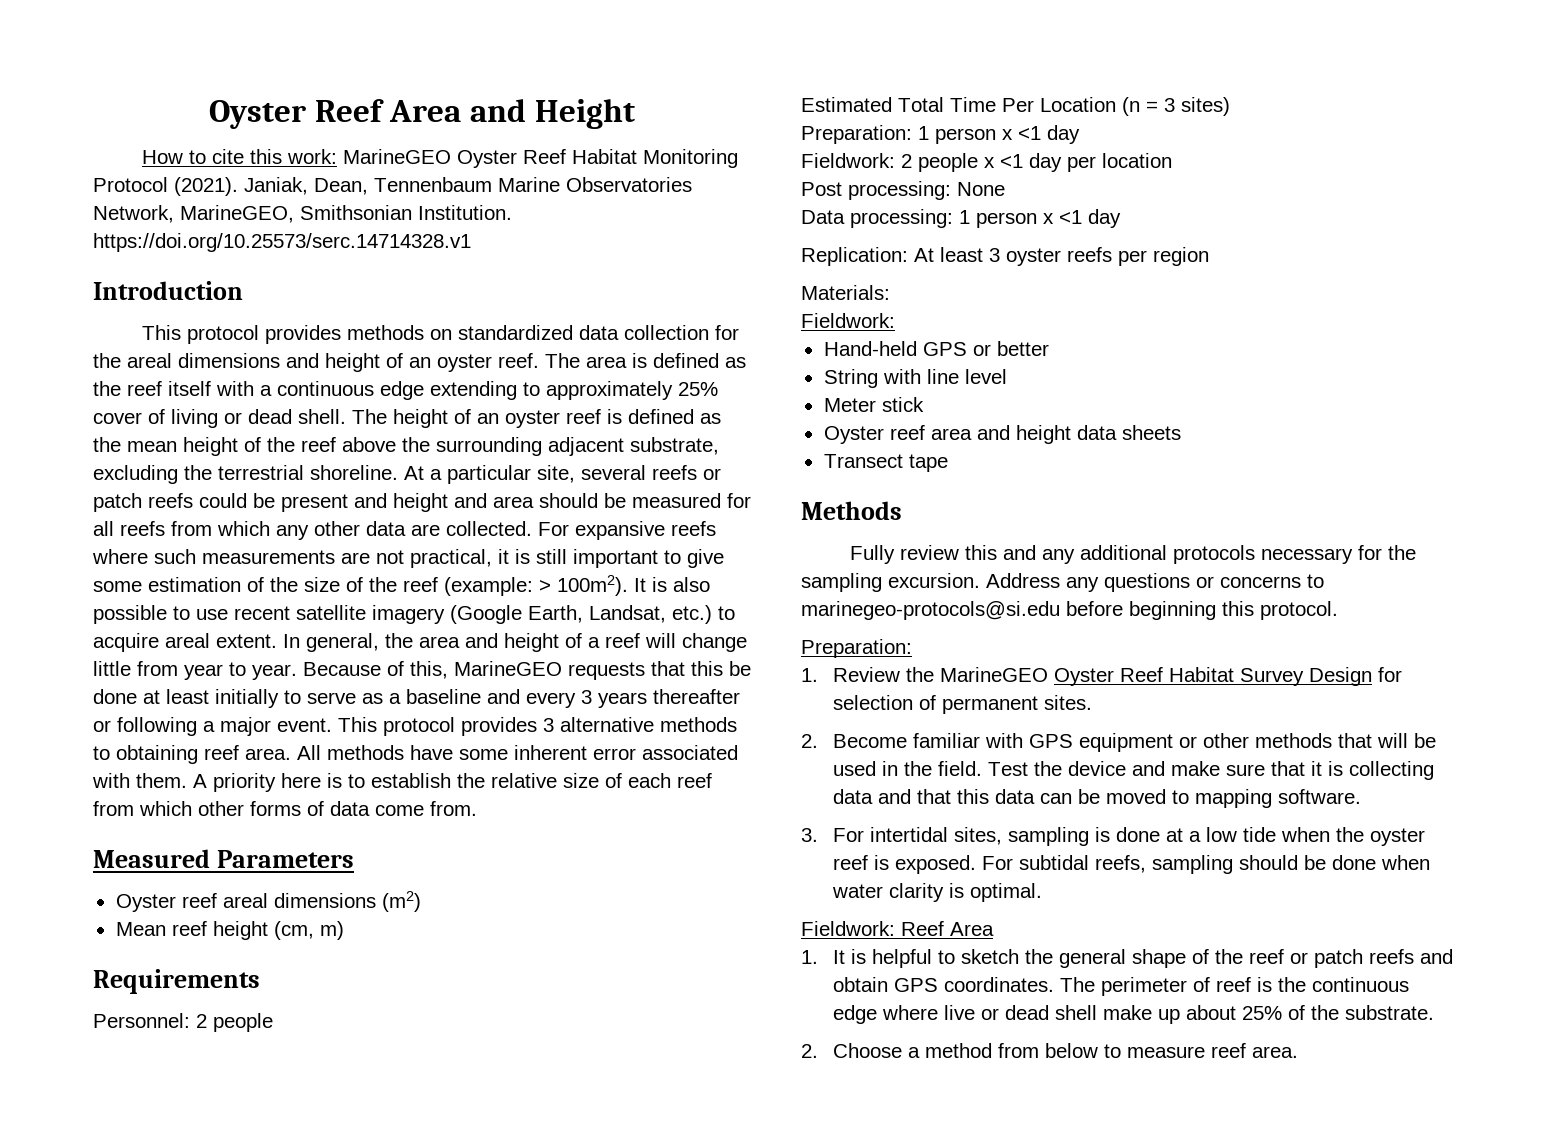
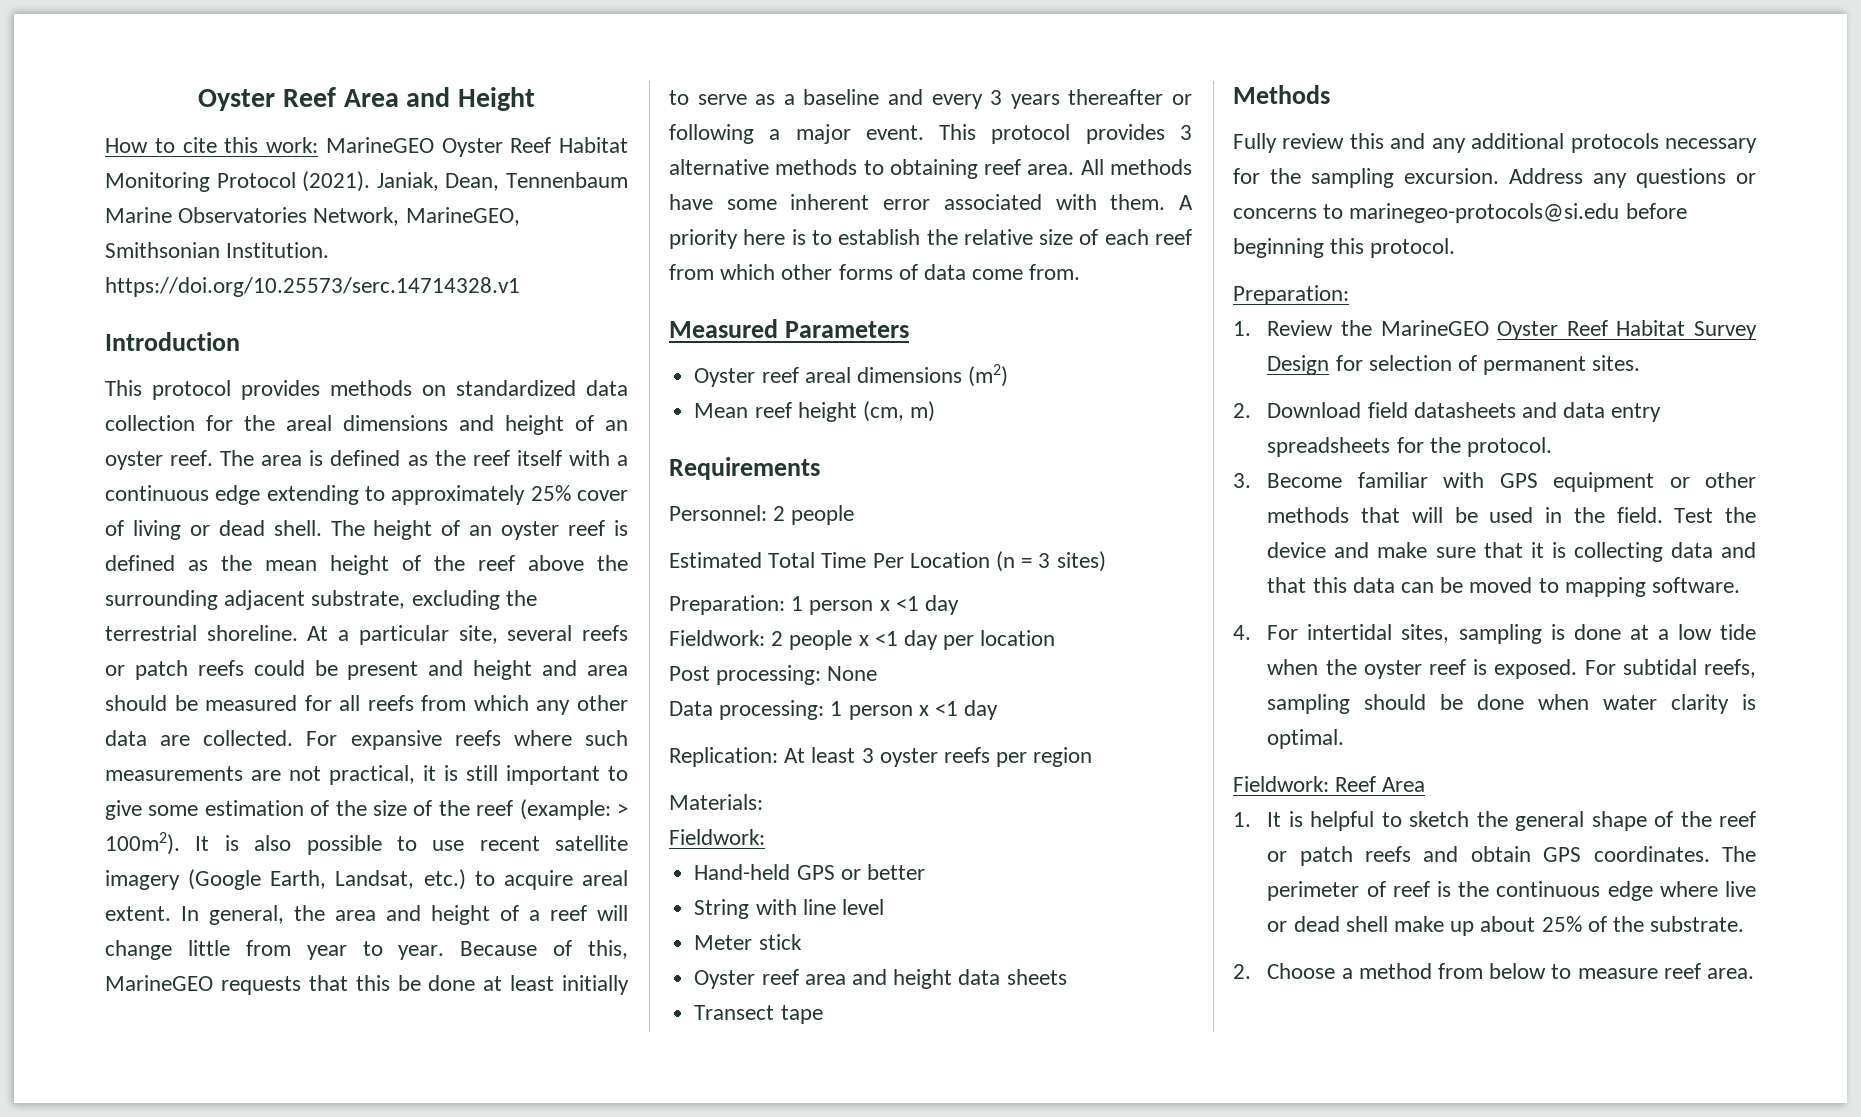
- 2. Become familiar with GPS equipment or other methods that will be used in the field.
+ 2. Download field datasheets and data entry spreadsheets for the protocol.
+ 3. Become familiar with GPS equipment or other methods that will be used in the field.
- 3. For intertidal sites, sampling is done at a low tide when the oyster reef is exposed.
+ 4. For intertidal sites, sampling is done at a low tide when the oyster reef is exposed.

